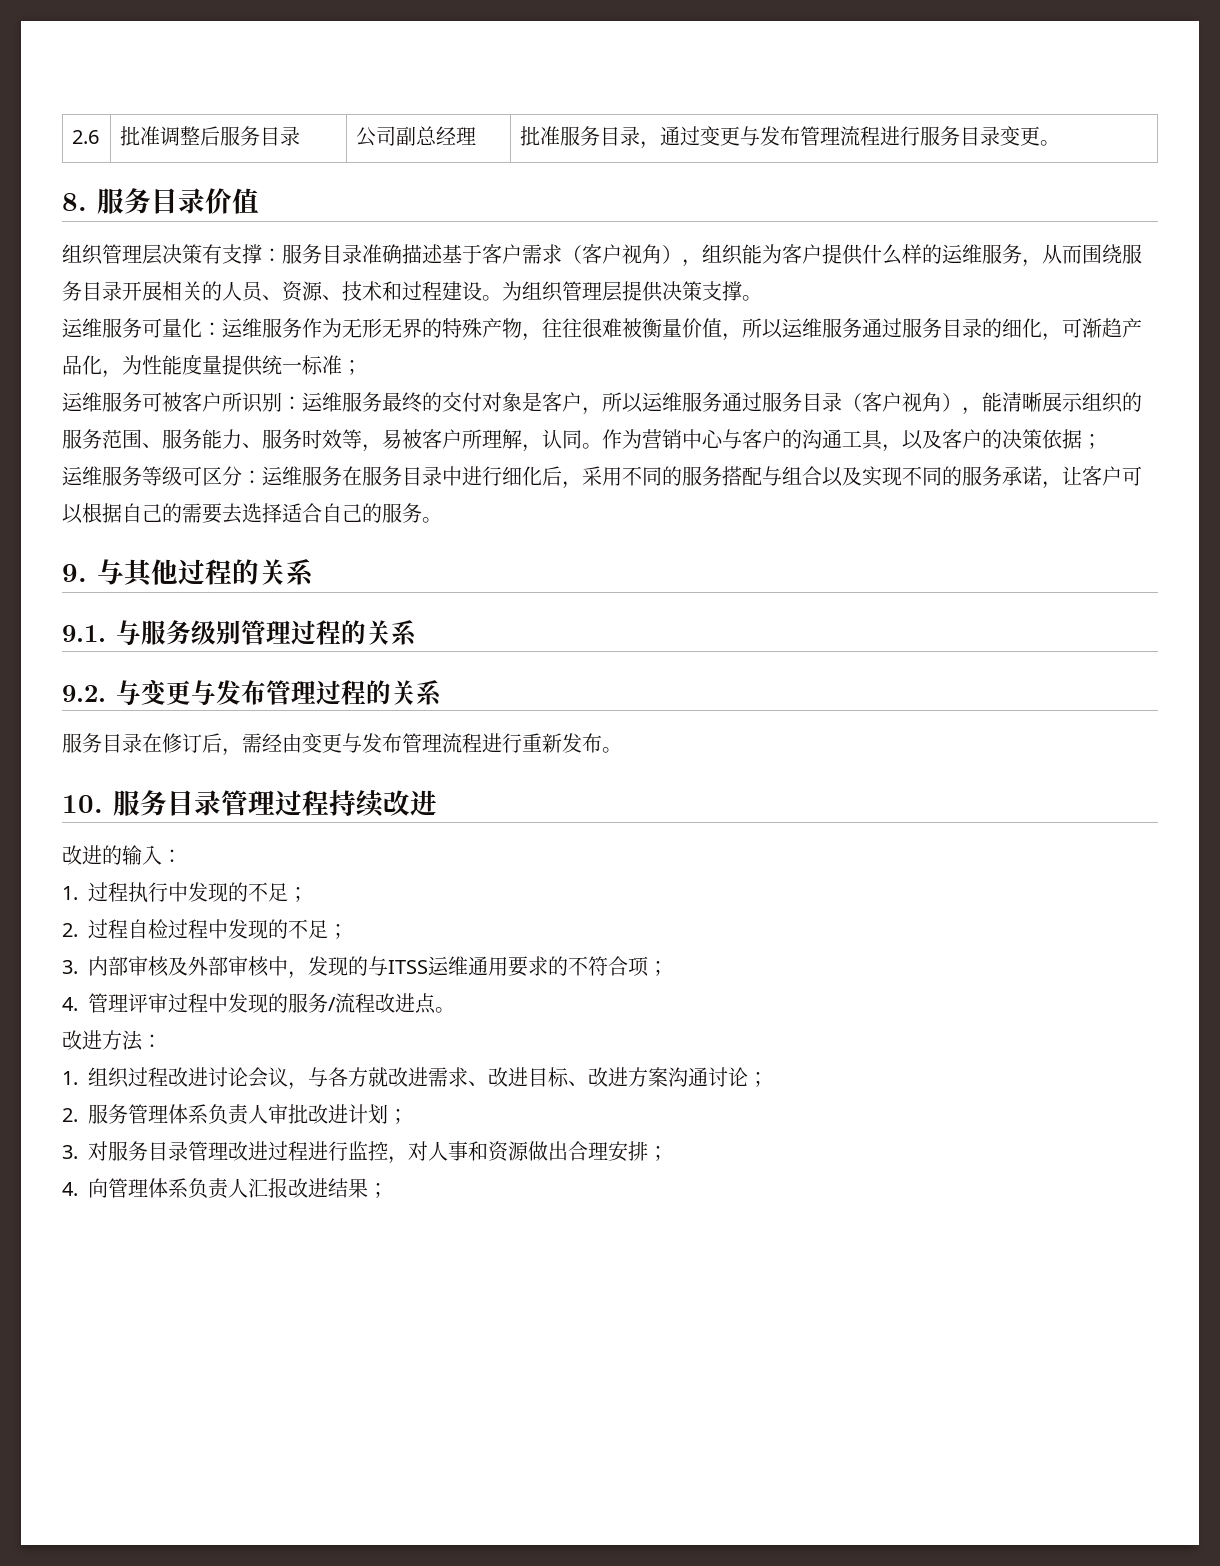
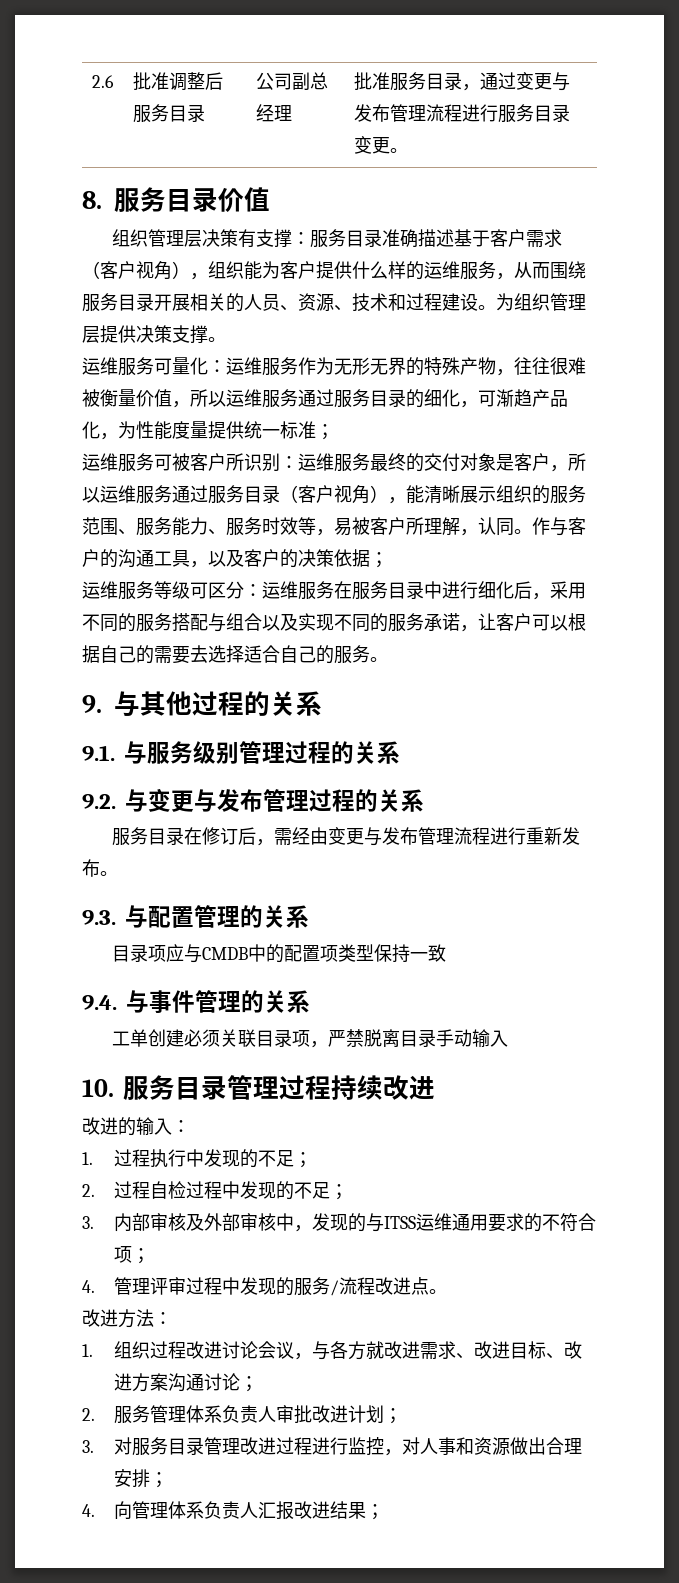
- 作为营销中心与客户的沟通工具，以及客户的决策依据；
+ 作与客户的沟通工具，以及客户的决策依据；
+ 9.3.与配置管理的关系
+ 目录项应与CMDB中的配置项类型保持一致
+ 9.4.与事件管理的关系
+ 工单创建必须关联目录项，严禁脱离目录手动输入

